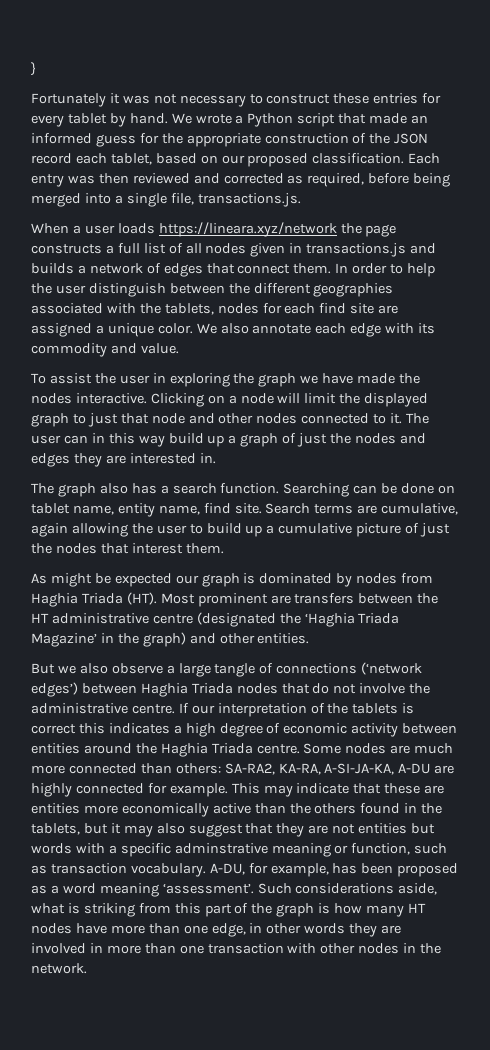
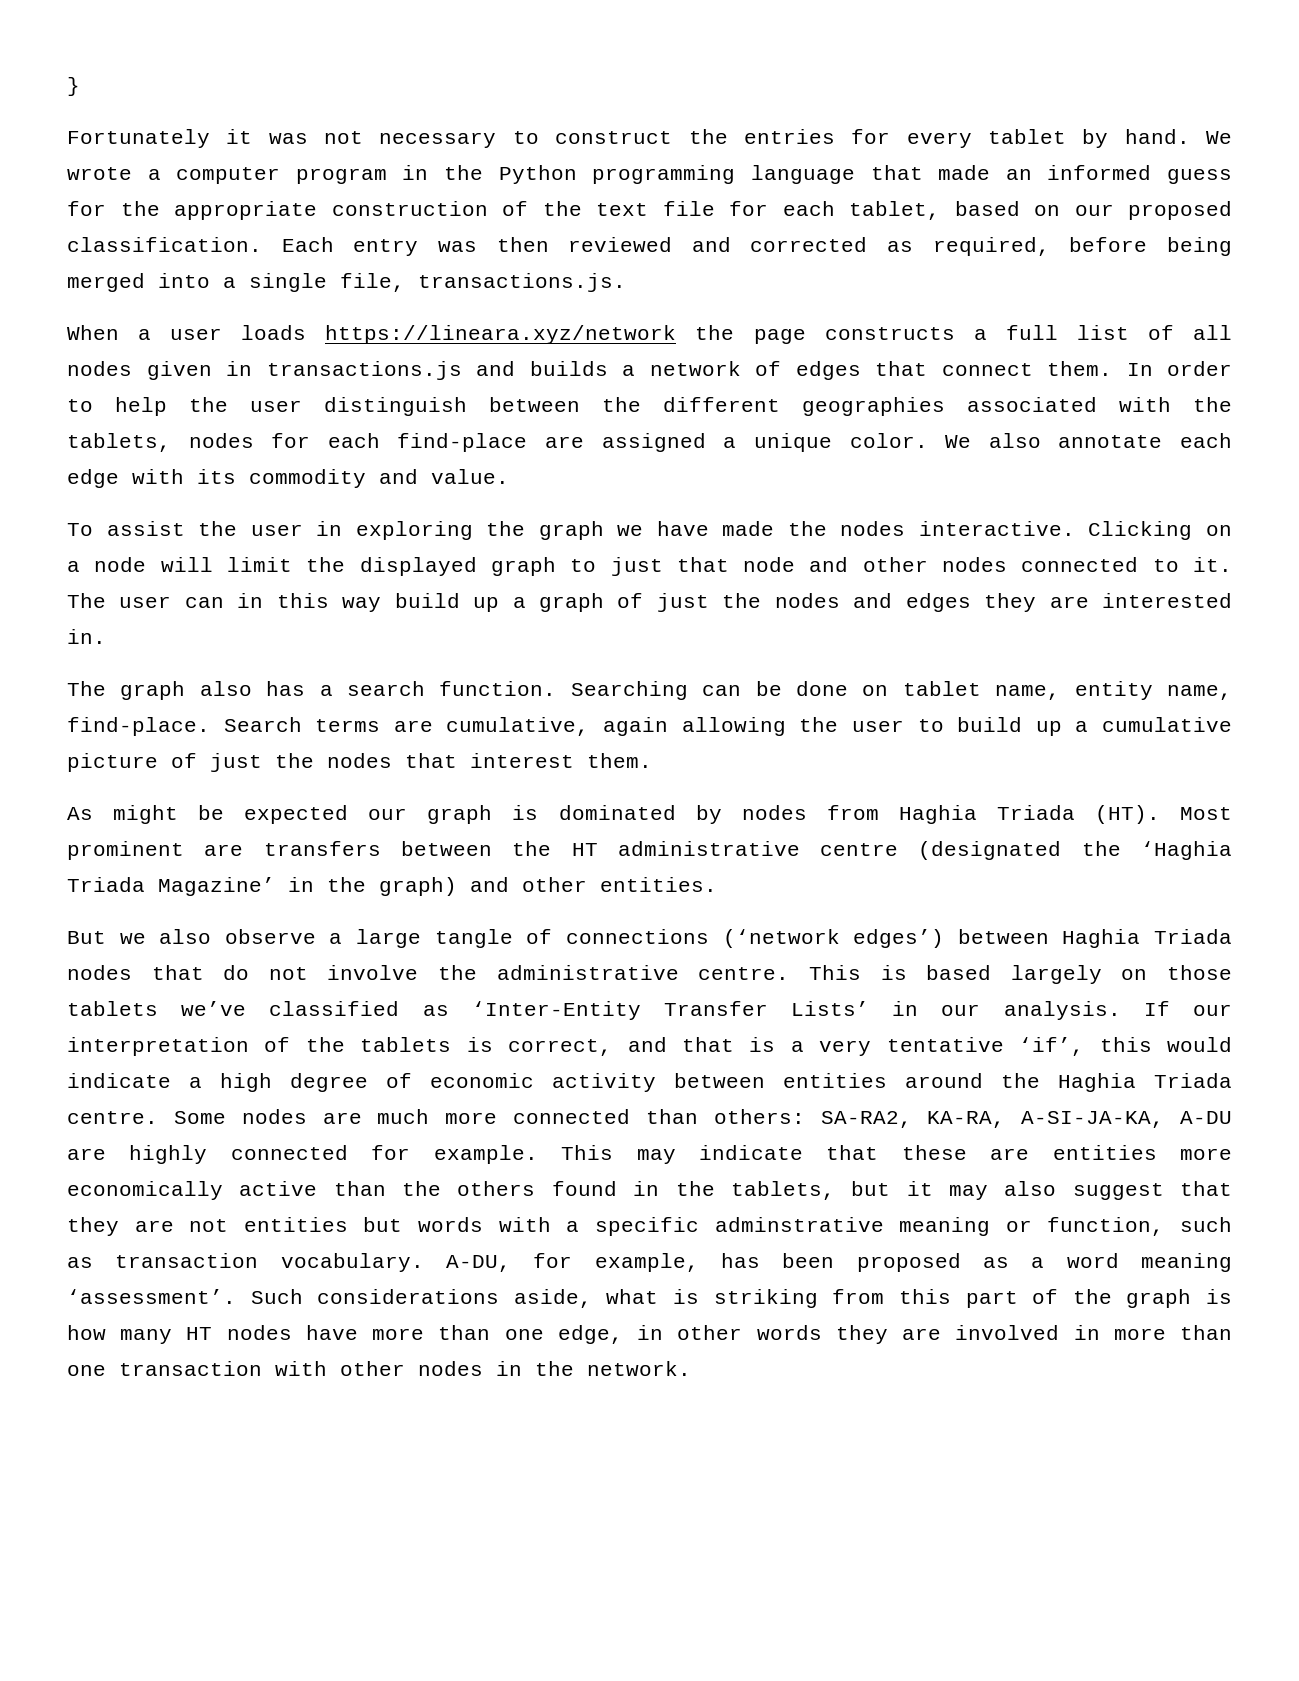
- Fortunately it was not necessary to construct these entries for every tablet by hand.
+ Fortunately it was not necessary to construct the entries for every tablet by hand.
- We wrote a Python script that made an informed guess for the appropriate construction of the JSON record each tablet, based on our proposed classification.
+ We wrote a computer program in the Python programming language that made an informed guess for the appropriate construction of the text file for each tablet, based on our proposed classification.
- In order to help the user distinguish between the different geographies associated with the tablets, nodes for each find site are assigned a unique color.
+ In order to help the user distinguish between the different geographies associated with the tablets, nodes for each find-place are assigned a unique color.
- Searching can be done on tablet name, entity name, find site.
+ Searching can be done on tablet name, entity name, find-place.
+ This is based largely on those tablets we’ve classified as ‘Inter-Entity Transfer Lists’ in our analysis.
- If our interpretation of the tablets is correct this indicates a high degree of economic activity between entities around the Haghia Triada centre.
+ If our interpretation of the tablets is correct, and that is a very tentative ‘if’, this would indicate a high degree of economic activity between entities around the Haghia Triada centre.

